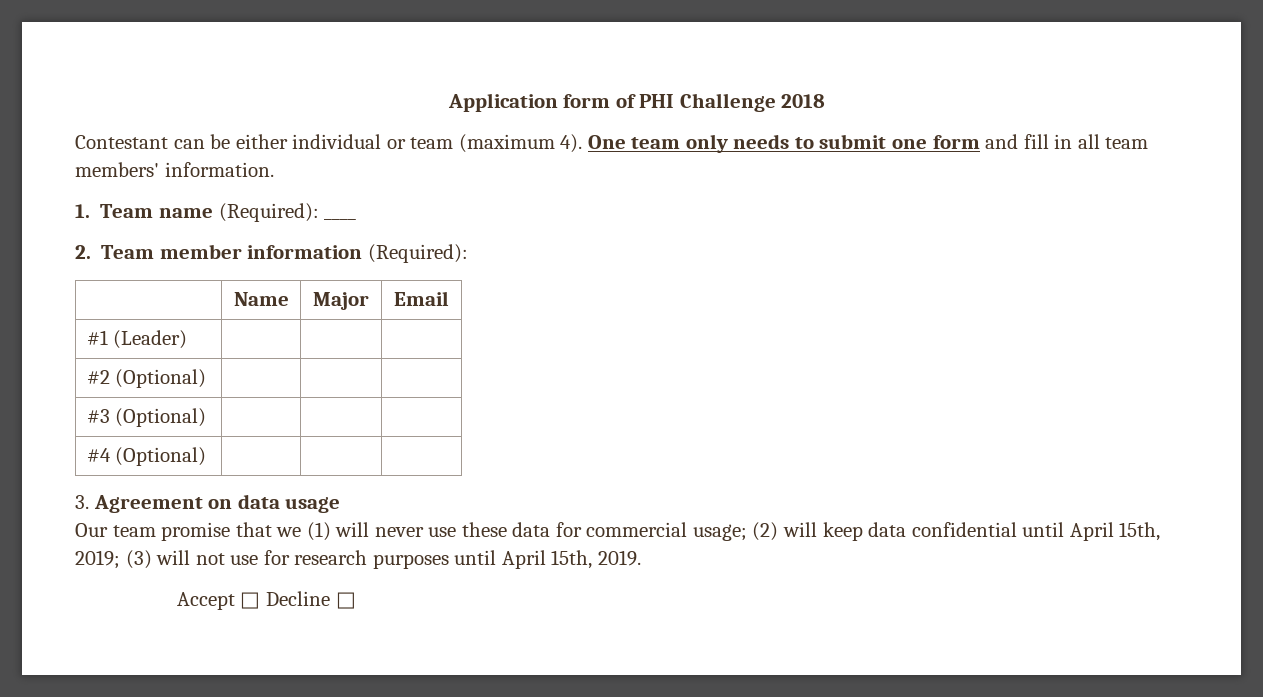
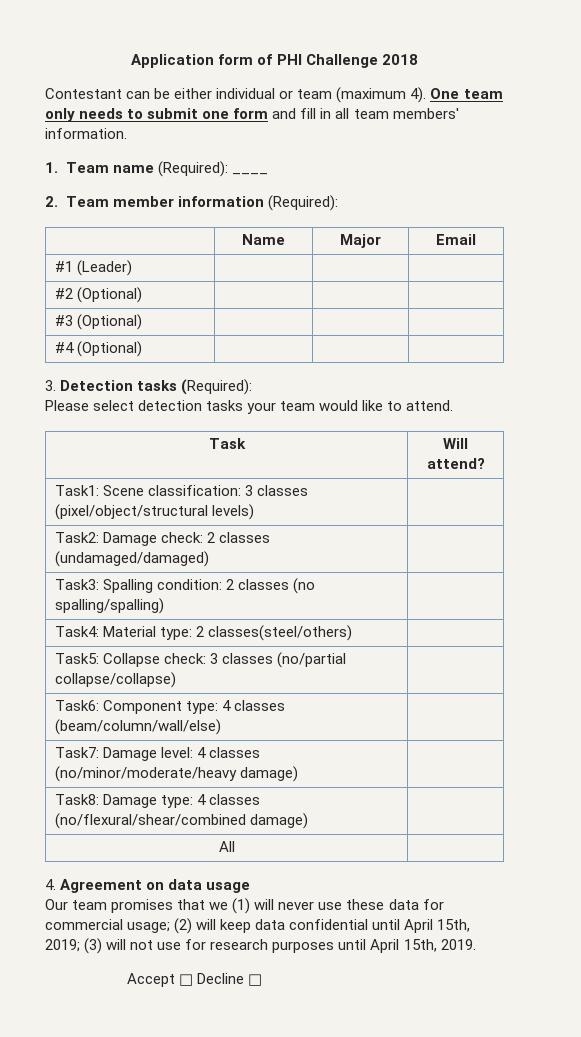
- 3. Agreement on data usage
+ 3. Detection tasks (Required):
+ Please select detection tasks your team would like to attend.
+ Task | Will attend?
+ Task1: Scene classification: 3 classes (pixel/object/structural levels) |
+ Task2: Damage check: 2 classes (undamaged/damaged) |
+ Task3: Spalling condition: 2 classes (no spalling/spalling) |
+ Task4: Material type: 2 classes(steel/others) |
+ Task5: Collapse check: 3 classes (no/partial collapse/collapse) |
+ Task6: Component type: 4 classes (beam/column/wall/else) |
+ Task7: Damage level: 4 classes (no/minor/moderate/heavy damage) |
+ Task8: Damage type: 4 classes (no/flexural/shear/combined damage) |
+ All |
+ 4. Agreement on data usage
- Our team promise that we (1) will never use these data for commercial usage; (2) will keep data confidential until April 15th, 2019; (3) will not use for research purposes until April 15th, 2019.
+ Our team promises that we (1) will never use these data for commercial usage; (2) will keep data confidential until April 15th, 2019; (3) will not use for research purposes until April 15th, 2019.

